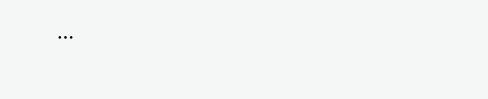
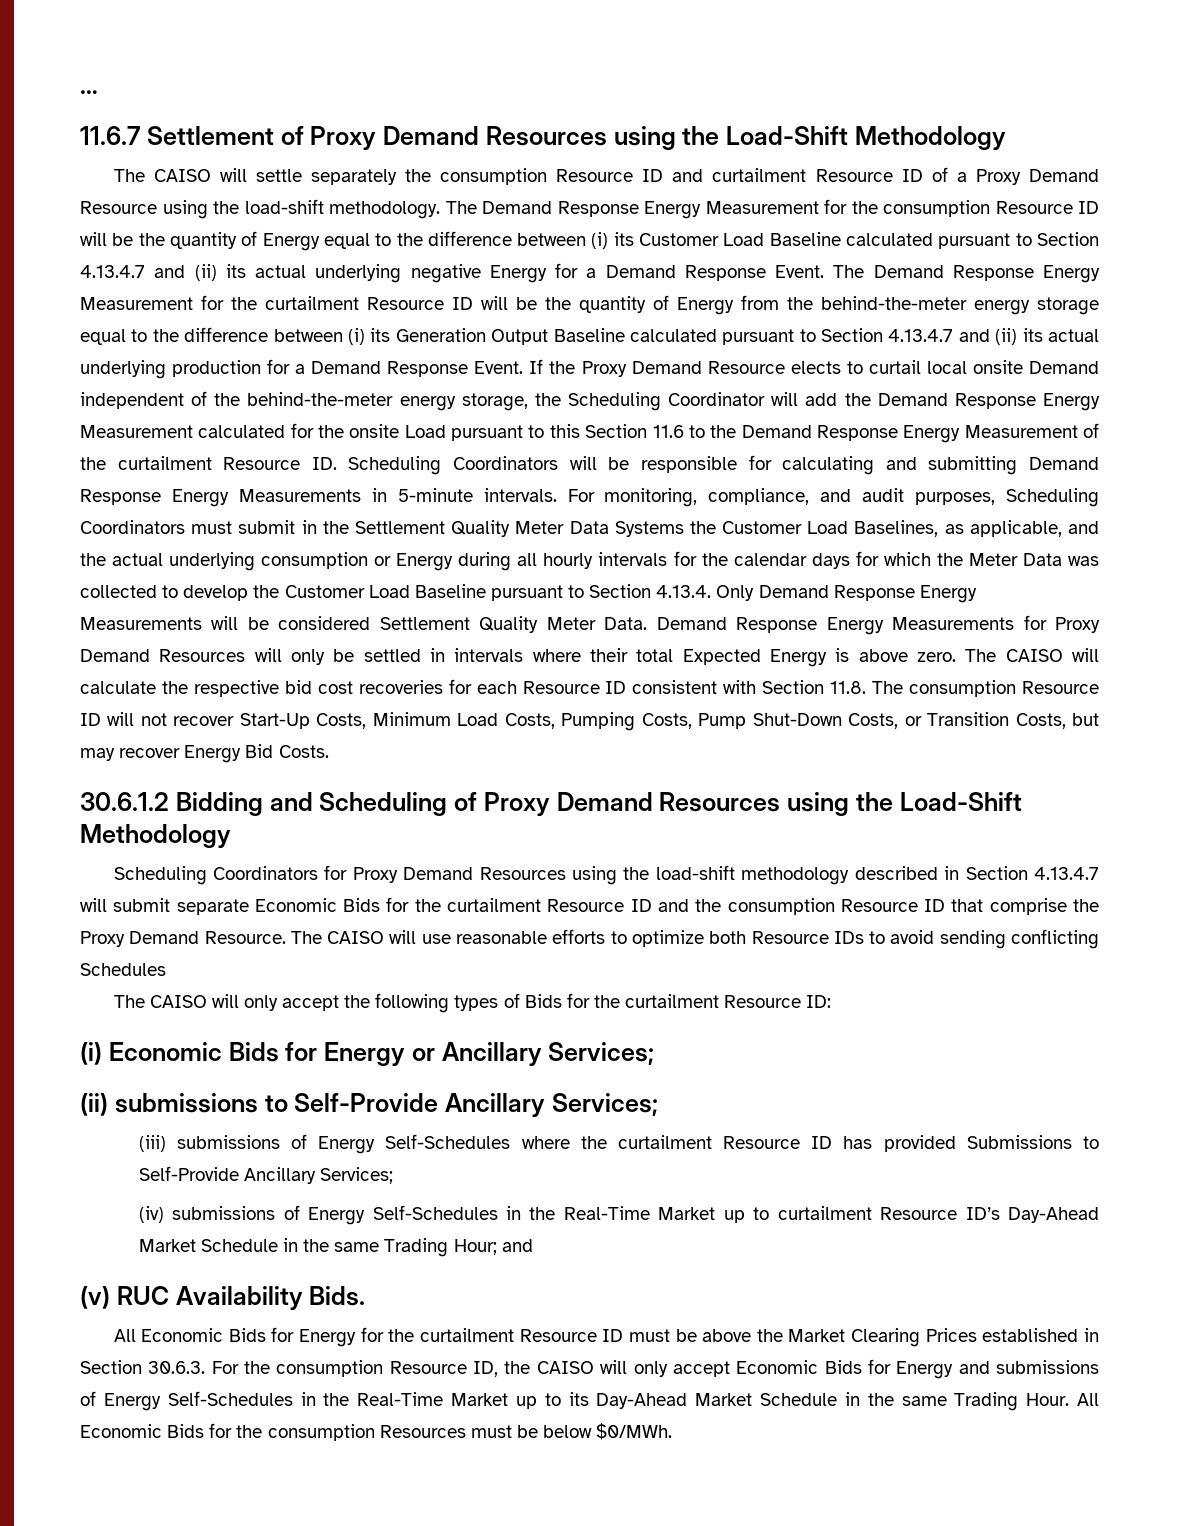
+ 11.6.7 Settlement of Proxy Demand Resources using the Load-Shift Methodology
+ The CAISO will settle separately the consumption Resource ID and curtailment Resource ID of a Proxy Demand Resource using the load-shift methodology. The Demand Response Energy Measurement for the consumption Resource ID will be the quantity of Energy equal to the difference between (i) its Customer Load Baseline calculated pursuant to Section 4.13.4.7 and (ii) its actual underlying negative Energy for a Demand Response Event. The Demand Response Energy Measurement for the curtailment Resource ID will be the quantity of Energy from the behind-the-meter energy storage equal to the difference between (i) its Generation Output Baseline calculated pursuant to Section 4.13.4.7 and (ii) its actual underlying production for a Demand Response Event. If the Proxy Demand Resource elects to curtail local onsite Demand independent of the behind-the-meter energy storage, the Scheduling Coordinator will add the Demand Response Energy Measurement calculated for the onsite Load pursuant to this Section 11.6 to the Demand Response Energy Measurement of the curtailment Resource ID. Scheduling Coordinators will be responsible for calculating and submitting Demand Response Energy Measurements in 5-minute intervals. For monitoring, compliance, and audit purposes, Scheduling Coordinators must submit in the Settlement Quality Meter Data Systems the Customer Load Baselines, as applicable, and the actual underlying consumption or Energy during all hourly intervals for the calendar days for which the Meter Data was collected to develop the Customer Load Baseline pursuant to Section 4.13.4. Only Demand Response Energy Measurements will be considered Settlement Quality Meter Data. Demand Response Energy Measurements for Proxy Demand Resources will only be settled in intervals where their total Expected Energy is above zero. The CAISO will calculate the respective bid cost recoveries for each Resource ID consistent with Section 11.8. The consumption Resource ID will not recover Start-Up Costs, Minimum Load Costs, Pumping Costs, Pump Shut-Down Costs, or Transition Costs, but may recover Energy Bid Costs.
+ 30.6.1.2 Bidding and Scheduling of Proxy Demand Resources using the Load-Shift Methodology
+ Scheduling Coordinators for Proxy Demand Resources using the load-shift methodology described in Section 4.13.4.7 will submit separate Economic Bids for the curtailment Resource ID and the consumption Resource ID that comprise the Proxy Demand Resource. The CAISO will use reasonable efforts to optimize both Resource IDs to avoid sending conflicting Schedules
+ The CAISO will only accept the following types of Bids for the curtailment Resource ID:
+ (i) Economic Bids for Energy or Ancillary Services;
+ (ii) submissions to Self-Provide Ancillary Services;
+ (iii) submissions of Energy Self-Schedules where the curtailment Resource ID has provided Submissions to Self-Provide Ancillary Services;
+ (iv) submissions of Energy Self-Schedules in the Real-Time Market up to curtailment Resource ID’s Day-Ahead Market Schedule in the same Trading Hour; and
+ (v) RUC Availability Bids.
+ All Economic Bids for Energy for the curtailment Resource ID must be above the Market Clearing Prices established in Section 30.6.3. For the consumption Resource ID, the CAISO will only accept Economic Bids for Energy and submissions of Energy Self-Schedules in the Real-Time Market up to its Day-Ahead Market Schedule in the same Trading Hour. All Economic Bids for the consumption Resources must be below $0/MWh.

